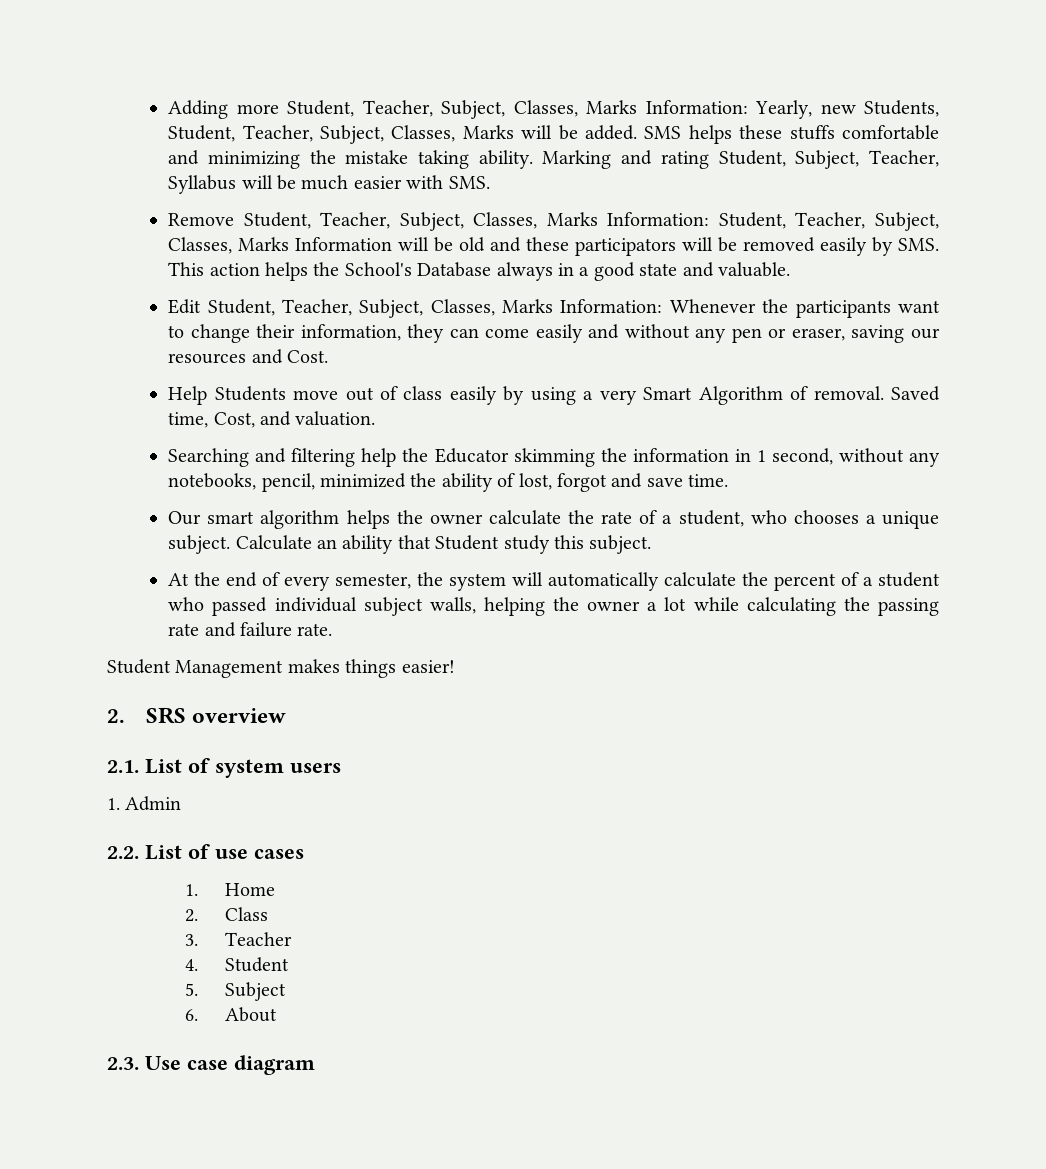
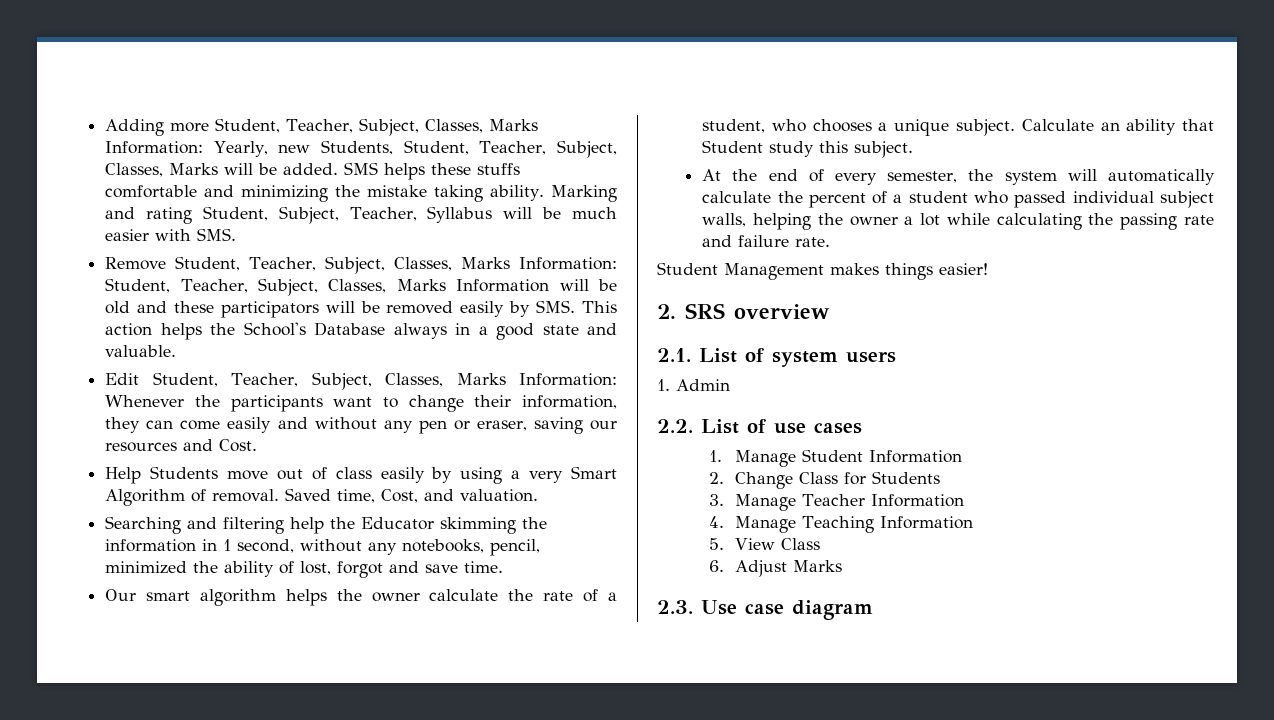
- 1. Home
- 2. Class
- 3. Teacher
- 4. Student
- 5. Subject
- 6. About
+ 1. Manage Student Information
+ 2. Change Class for Students
+ 3. Manage Teacher Information
+ 4. Manage Teaching Information
+ 5. View Class
+ 6. Adjust Marks

